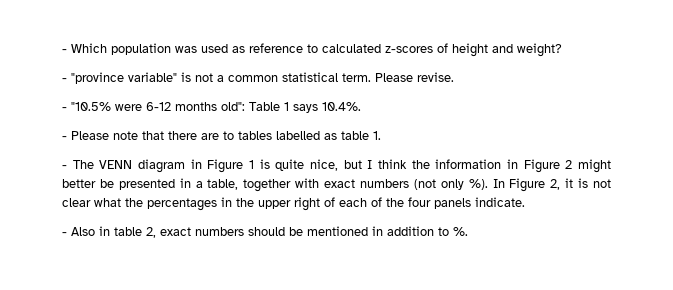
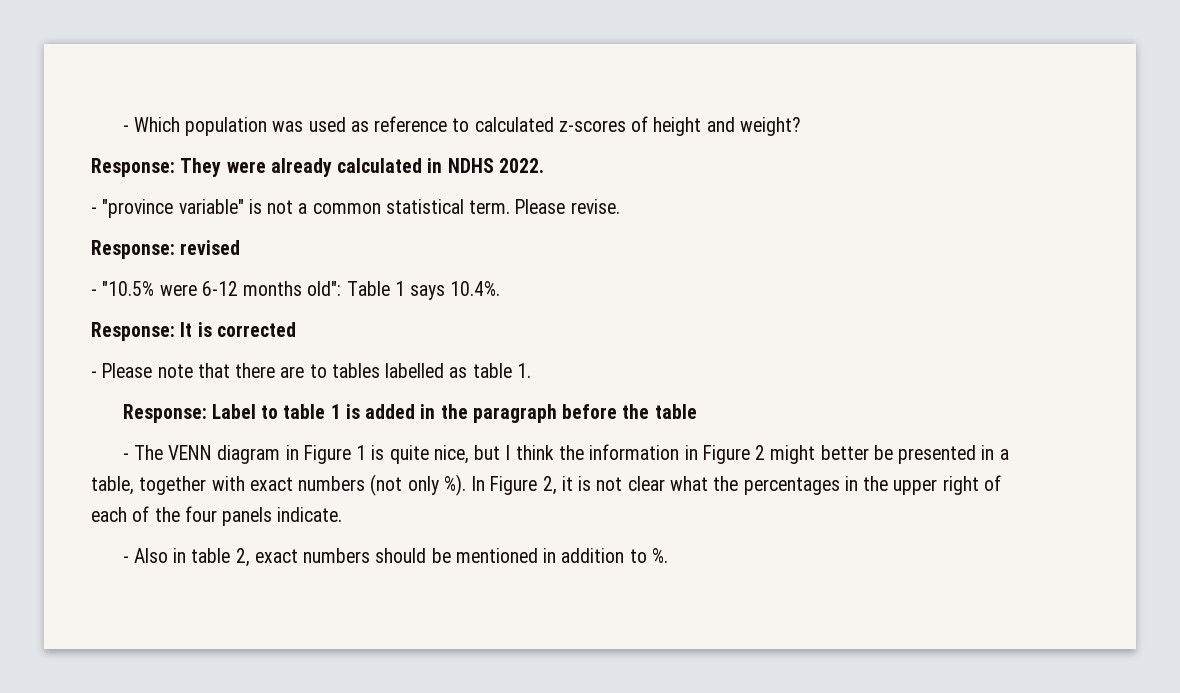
+ Response: They were already calculated in NDHS 2022.
+ Response: revised
+ Response: It is corrected
+ Response: Label to table 1 is added in the paragraph before the table

